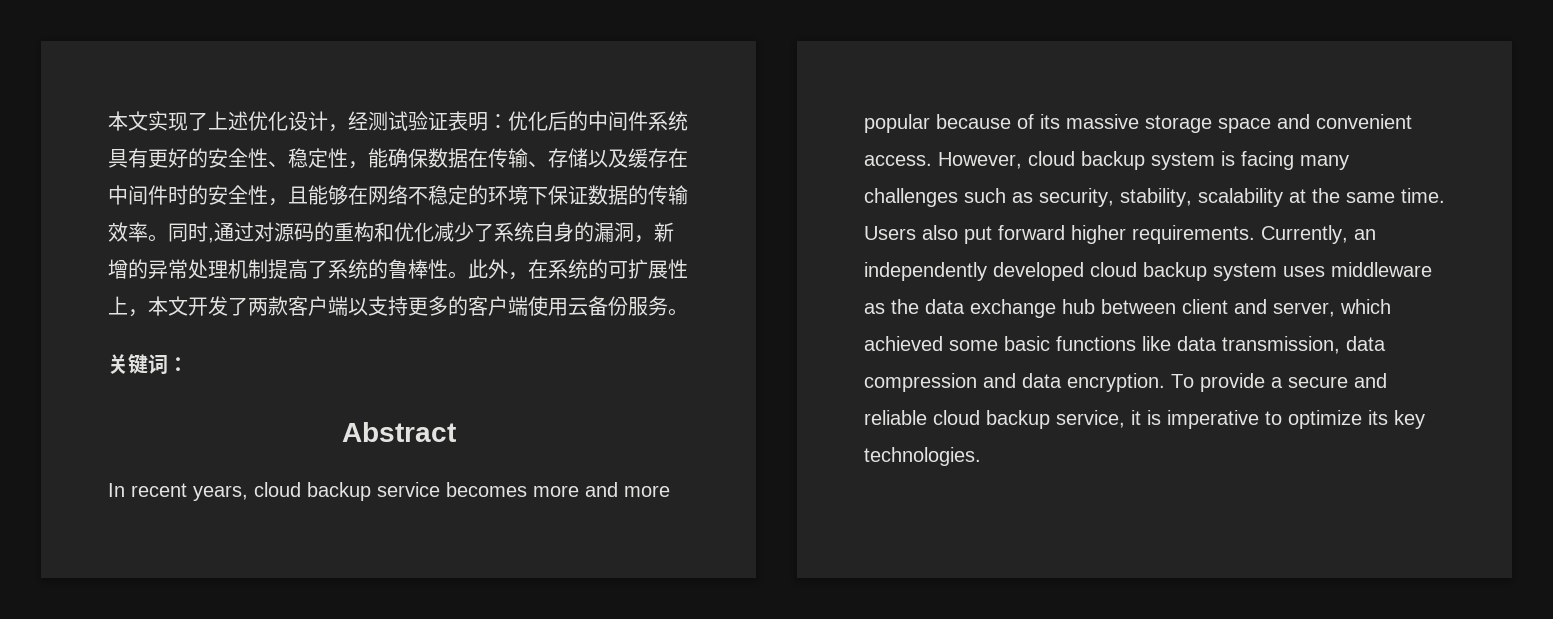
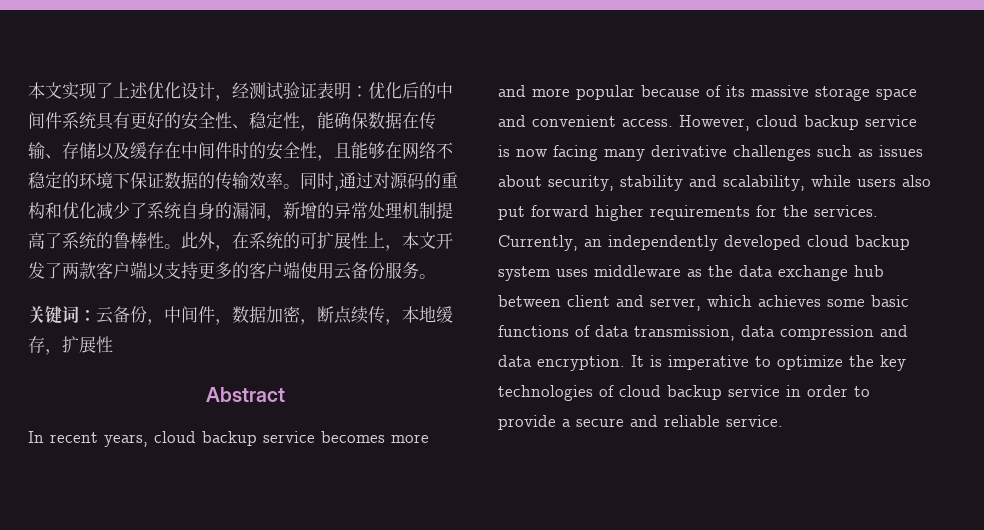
- 关键词：
+ 关键词：云备份，中间件，数据加密，断点续传，本地缓存，扩展性
- However, cloud backup system is facing many challenges such as security, stability, scalability at the same time. Users also put forward higher requirements.
+ However, cloud backup service is now facing many derivative challenges such as issues about security, stability and scalability, while users also put forward higher requirements for the services.
- Currently, an independently developed cloud backup system uses middleware as the data exchange hub between client and server, which achieved some basic functions like data transmission, data compression and data encryption.
+ Currently, an independently developed cloud backup system uses middleware as the data exchange hub between client and server, which achieves some basic functions of data transmission, data compression and data encryption.
- To provide a secure and reliable cloud backup service, it is imperative to optimize its key technologies.
+ It is imperative to optimize the key technologies of cloud backup service in order to provide a secure and reliable service.

